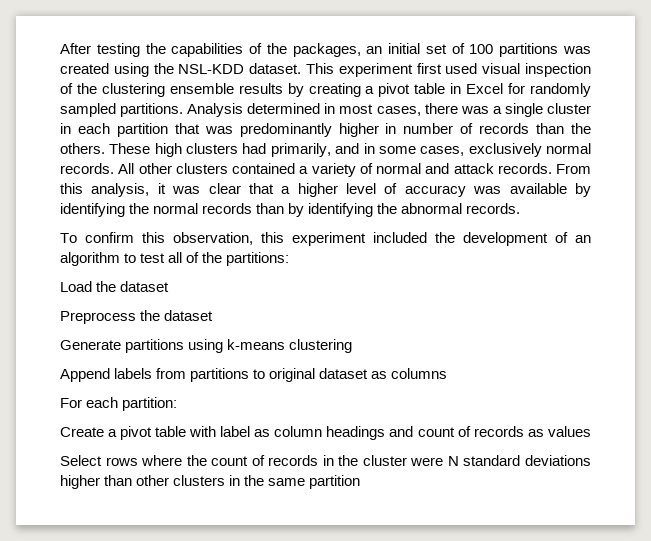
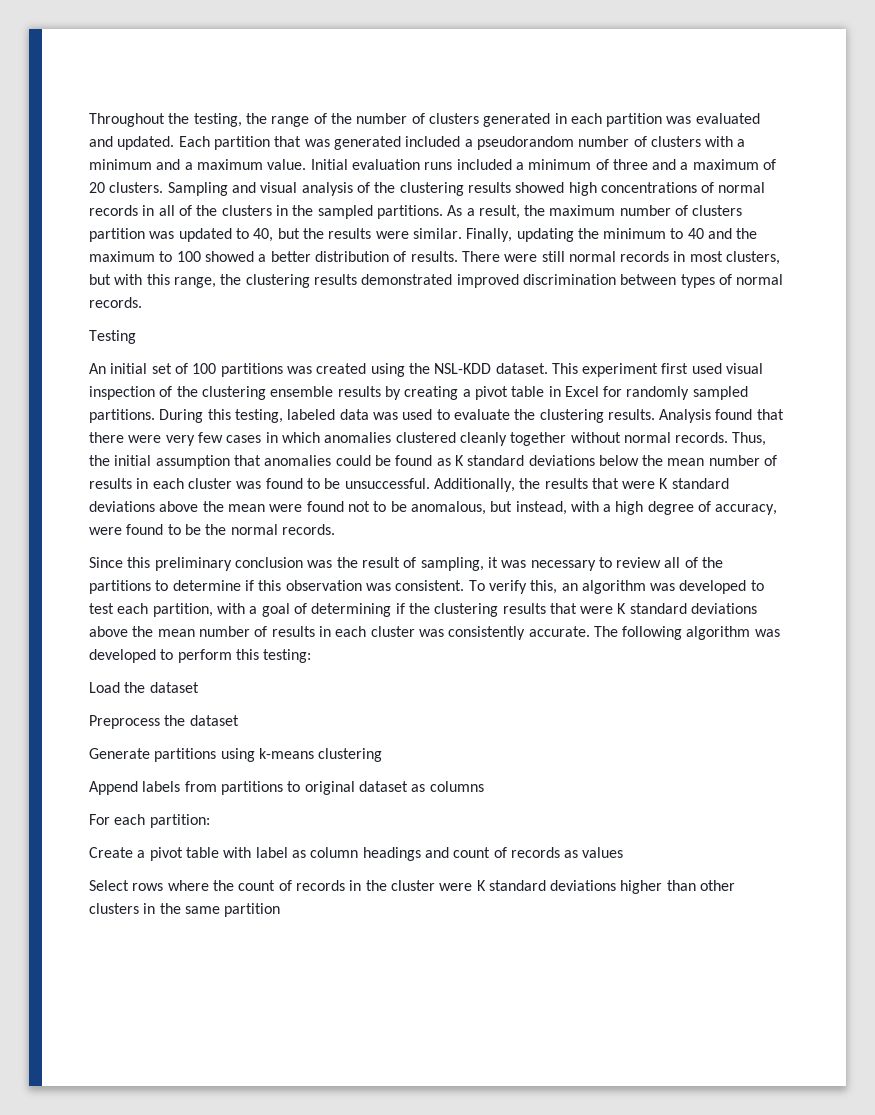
- After testing the capabilities of the packages, an initial set of 100 partitions was created using the NSL-KDD dataset.
+ Throughout the testing, the range of the number of clusters generated in each partition was evaluated and updated. Each partition that was generated included a pseudorandom number of clusters with a minimum and a maximum value. Initial evaluation runs included a minimum of three and a maximum of 20 clusters. Sampling and visual analysis of the clustering results showed high concentrations of normal records in all of the clusters in the sampled partitions. As a result, the maximum number of clusters partition was updated to 40, but the results were similar. Finally, updating the minimum to 40 and the maximum to 100 showed a better distribution of results. There were still normal records in most clusters, but with this range, the clustering results demonstrated improved discrimination between types of normal records.
+ Testing
+ An initial set of 100 partitions was created using the NSL-KDD dataset.
- Analysis determined in most cases, there was a single cluster in each partition that was predominantly higher in number of records than the others. These high clusters had primarily, and in some cases, exclusively normal records. All other clusters contained a variety of normal and attack records. From this analysis, it was clear that a higher level of accuracy was available by identifying the normal records than by identifying the abnormal records.
- To confirm this observation, this experiment included the development of an algorithm to test all of the partitions:
+ During this testing, labeled data was used to evaluate the clustering results. Analysis found that there were very few cases in which anomalies clustered cleanly together without normal records. Thus, the initial assumption that anomalies could be found as K standard deviations below the mean number of results in each cluster was found to be unsuccessful. Additionally, the results that were K standard deviations above the mean were found not to be anomalous, but instead, with a high degree of accuracy, were found to be the normal records.
+ Since this preliminary conclusion was the result of sampling, it was necessary to review all of the partitions to determine if this observation was consistent. To verify this, an algorithm was developed to test each partition, with a goal of determining if the clustering results that were K standard deviations above the mean number of results in each cluster was consistently accurate. The following algorithm was developed to perform this testing:
- Select rows where the count of records in the cluster were N standard deviations higher than other clusters in the same partition
+ Select rows where the count of records in the cluster were K standard deviations higher than other clusters in the same partition

